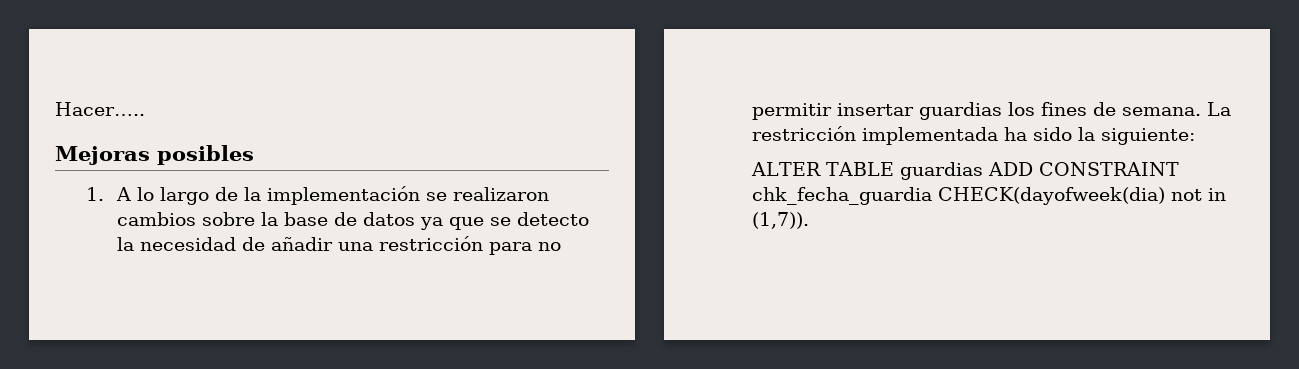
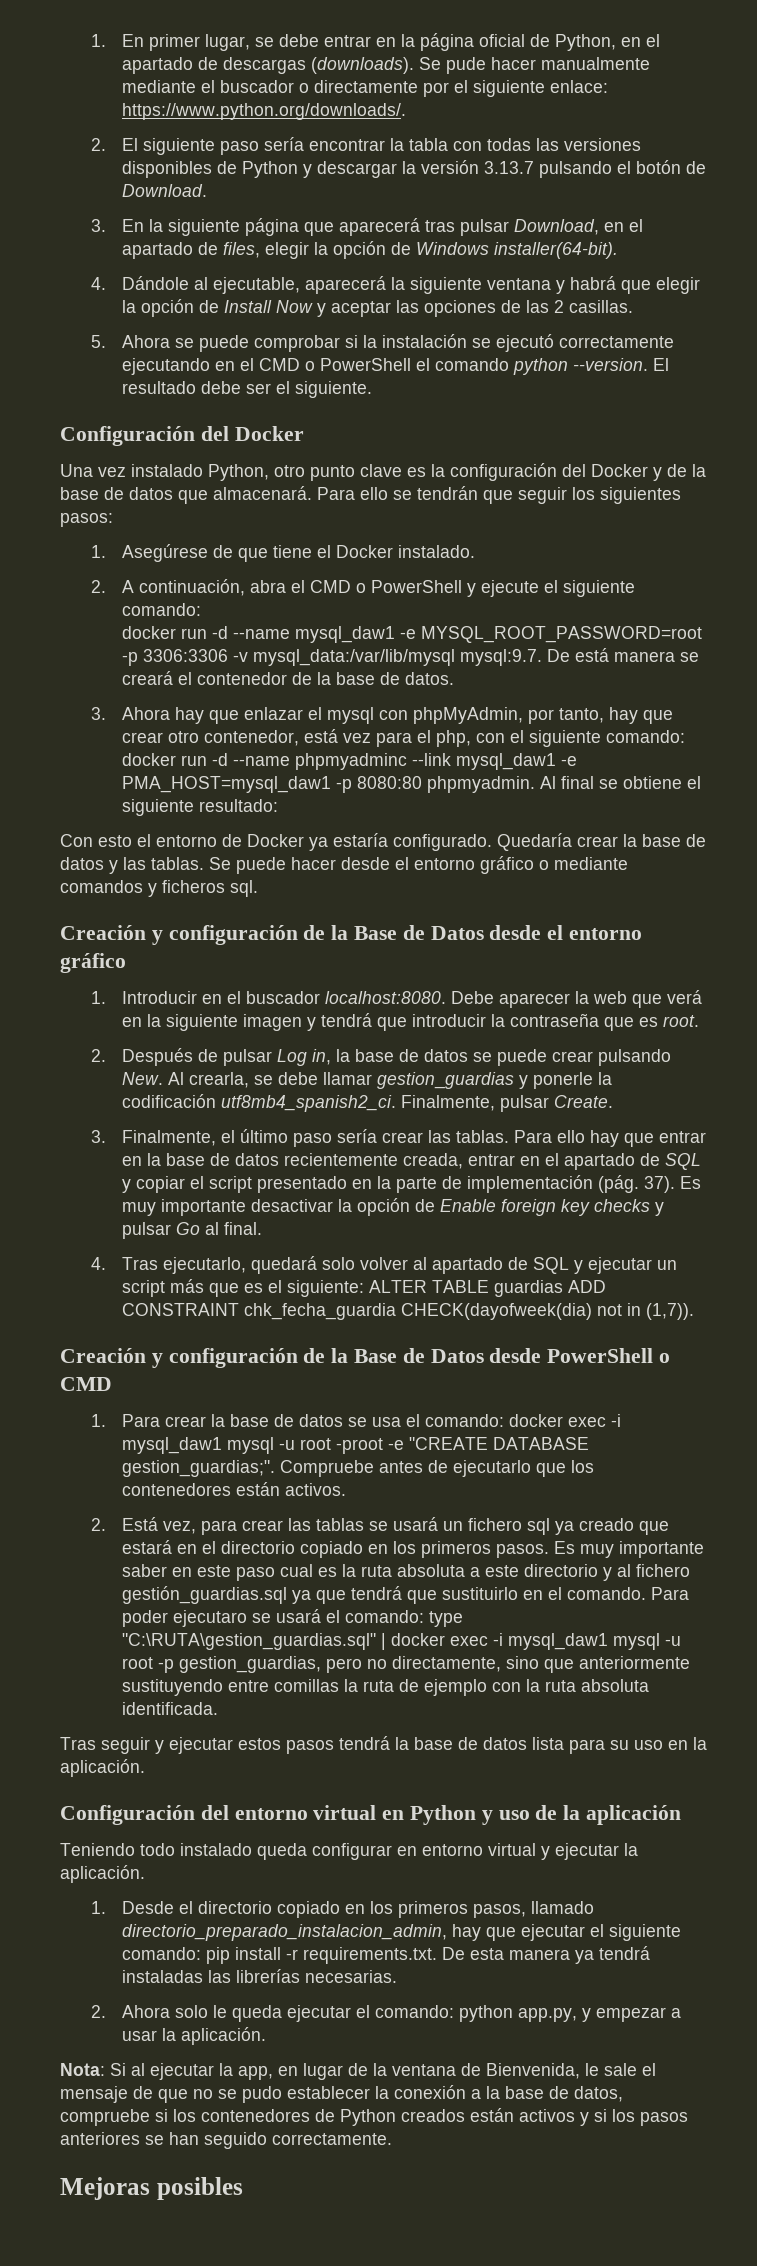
- Hacer…..
- Mejoras posibles
- 1. A lo largo de la implementación se realizaron cambios sobre la base de datos ya que se detecto la necesidad de añadir una restricción para no permitir insertar guardias los fines de semana. La restricción implementada ha sido la siguiente:
- ALTER TABLE guardias ADD CONSTRAINT chk_fecha_guardia CHECK(dayofweek(dia) not in (1,7)).
+ 1. En primer lugar, se debe entrar en la página oficial de Python, en el apartado de descargas (downloads). Se pude hacer manualmente mediante el buscador o directamente por el siguiente enlace: https://www.python.org/downloads/.
+ 2. El siguiente paso sería encontrar la tabla con todas las versiones disponibles de Python y descargar la versión 3.13.7 pulsando el botón de Download.
+ 3. En la siguiente página que aparecerá tras pulsar Download, en el apartado de files, elegir la opción de Windows installer(64-bit).
+ 4. Dándole al ejecutable, aparecerá la siguiente ventana y habrá que elegir la opción de Install Now y aceptar las opciones de las 2 casillas.
+ 5. Ahora se puede comprobar si la instalación se ejecutó correctamente ejecutando en el CMD o PowerShell el comando python --version. El resultado debe ser el siguiente.
+ Configuración del Docker
+ Una vez instalado Python, otro punto clave es la configuración del Docker y de la base de datos que almacenará. Para ello se tendrán que seguir los siguientes pasos:
+ 1. Asegúrese de que tiene el Docker instalado.
+ 2. A continuación, abra el CMD o PowerShell y ejecute el siguiente comando:
+ docker run -d --name mysql_daw1 -e MYSQL_ROOT_PASSWORD=root -p 3306:3306 -v mysql_data:/var/lib/mysql mysql:9.7. De está manera se creará el contenedor de la base de datos.
+ 3. Ahora hay que enlazar el mysql con phpMyAdmin, por tanto, hay que crear otro contenedor, está vez para el php, con el siguiente comando: docker run -d --name phpmyadminc --link mysql_daw1 -e PMA_HOST=mysql_daw1 -p 8080:80 phpmyadmin. Al final se obtiene el siguiente resultado:
+ Con esto el entorno de Docker ya estaría configurado. Quedaría crear la base de datos y las tablas. Se puede hacer desde el entorno gráfico o mediante comandos y ficheros sql.
+ Creación y configuración de la Base de Datos desde el entorno gráfico
+ 1. Introducir en el buscador localhost:8080. Debe aparecer la web que verá en la siguiente imagen y tendrá que introducir la contraseña que es root.
+ 2. Después de pulsar Log in, la base de datos se puede crear pulsando New. Al crearla, se debe llamar gestion_guardias y ponerle la codificación utf8mb4_spanish2_ci. Finalmente, pulsar Create.
+ 3. Finalmente, el último paso sería crear las tablas. Para ello hay que entrar en la base de datos recientemente creada, entrar en el apartado de SQL y copiar el script presentado en la parte de implementación (pág. 37). Es muy importante desactivar la opción de Enable foreign key checks y pulsar Go al final.
+ 4. Tras ejecutarlo, quedará solo volver al apartado de SQL y ejecutar un script más que es el siguiente: ALTER TABLE guardias ADD CONSTRAINT chk_fecha_guardia CHECK(dayofweek(dia) not in (1,7)).
+ Creación y configuración de la Base de Datos desde PowerShell o CMD
+ 1. Para crear la base de datos se usa el comando: docker exec -i mysql_daw1 mysql -u root -proot -e "CREATE DATABASE gestion_guardias;". Compruebe antes de ejecutarlo que los contenedores están activos.
+ 2. Está vez, para crear las tablas se usará un fichero sql ya creado que estará en el directorio copiado en los primeros pasos. Es muy importante saber en este paso cual es la ruta absoluta a este directorio y al fichero gestión_guardias.sql ya que tendrá que sustituirlo en el comando. Para poder ejecutaro se usará el comando: type "C:\RUTA\gestion_guardias.sql" | docker exec -i mysql_daw1 mysql -u root -p gestion_guardias, pero no directamente, sino que anteriormente sustituyendo entre comillas la ruta de ejemplo con la ruta absoluta identificada.
+ Tras seguir y ejecutar estos pasos tendrá la base de datos lista para su uso en la aplicación.
+ Configuración del entorno virtual en Python y uso de la aplicación
+ Teniendo todo instalado queda configurar en entorno virtual y ejecutar la aplicación.
+ 1. Desde el directorio copiado en los primeros pasos, llamado directorio_preparado_instalacion_admin, hay que ejecutar el siguiente comando: pip install -r requirements.txt. De esta manera ya tendrá instaladas las librerías necesarias.
+ 2. Ahora solo le queda ejecutar el comando: python app.py, y empezar a usar la aplicación.
+ Nota: Si al ejecutar la app, en lugar de la ventana de Bienvenida, le sale el mensaje de que no se pudo establecer la conexión a la base de datos, compruebe si los contenedores de Python creados están activos y si los pasos anteriores se han seguido correctamente.
+ Mejoras posibles

